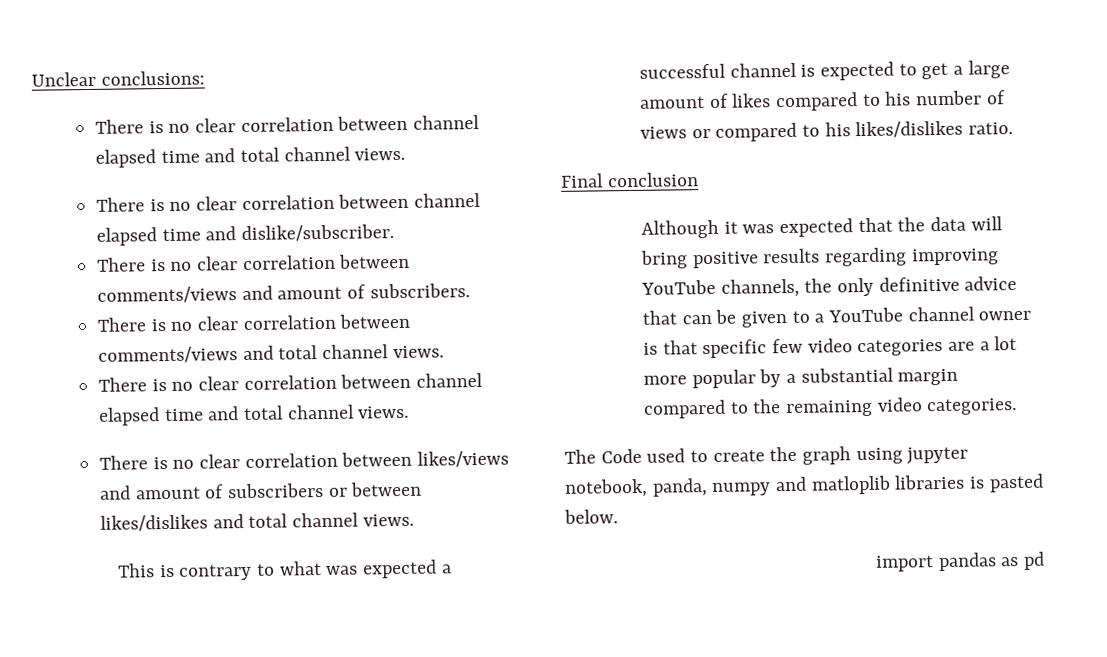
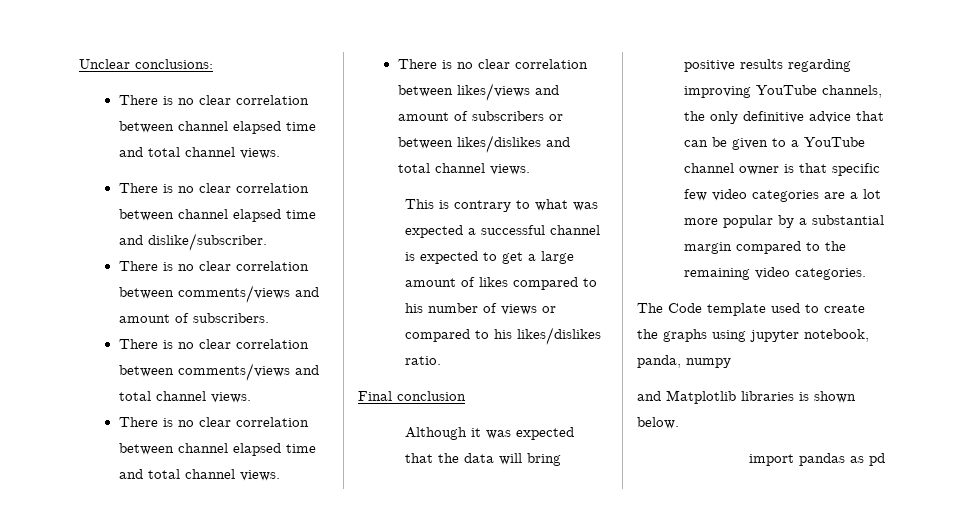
- The Code used to create the graph using jupyter notebook, panda, numpy and matloplib libraries is pasted below.
+ The Code template used to create the graphs using jupyter notebook, panda, numpy
+ and Matplotlib libraries is shown below.

